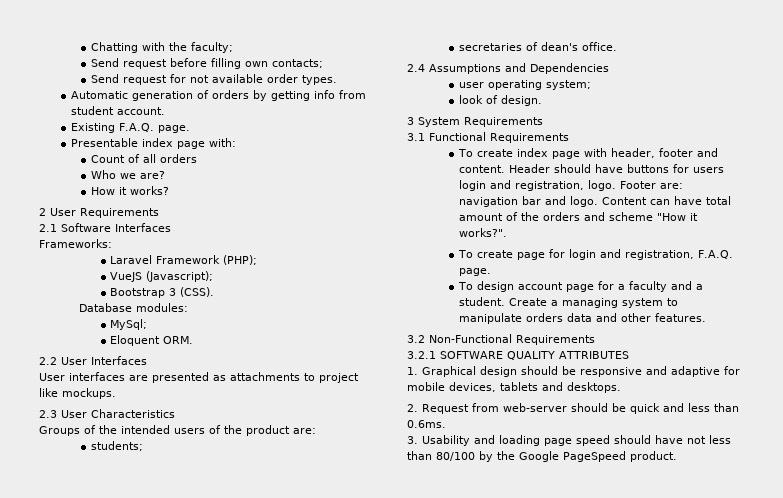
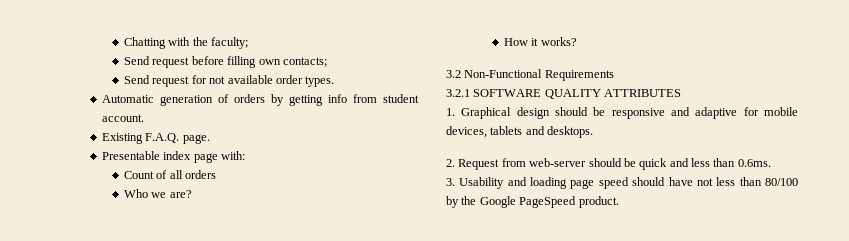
- 2 User Requirements
- 2.1 Software Interfaces
- Frameworks:
- Laravel Framework (PHP);
- VueJS (Javascript);
- Bootstrap 3 (CSS).
- Database modules:
- MySql;
- Eloquent ORM.
- 2.2 User Interfaces
- User interfaces are presented as attachments to project like mockups.
- 2.3 User Characteristics
- Groups of the intended users of the product are:
- students;
- secretaries of dean's office.
- 2.4 Assumptions and Dependencies
- user operating system;
- look of design.
- 3 System Requirements
- 3.1 Functional Requirements
- To create index page with header, footer and content. Header should have buttons for users login and registration, logo. Footer are: navigation bar and logo. Content can have total amount of the orders and scheme "How it works?".
- To create page for login and registration, F.A.Q. page.
- To design account page for a faculty and a student. Create a managing system to manipulate orders data and other features.

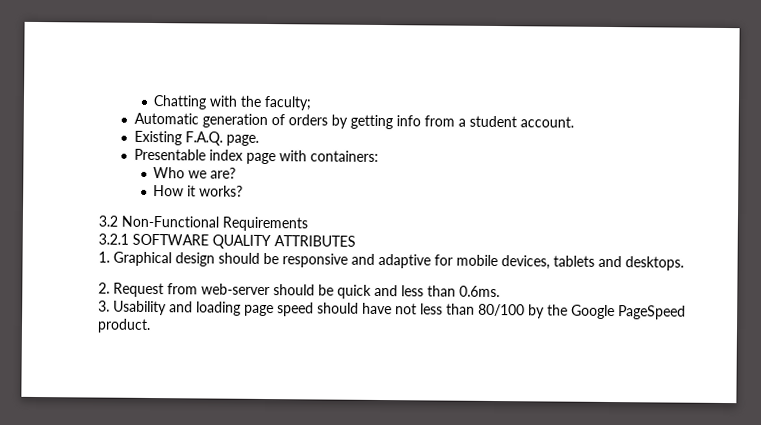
- Send request before filling own contacts;
- Send request for not available order types.
- Automatic generation of orders by getting info from student account.
+ Automatic generation of orders by getting info from a student account.
- Presentable index page with:
- Count of all orders
+ Presentable index page with containers:

